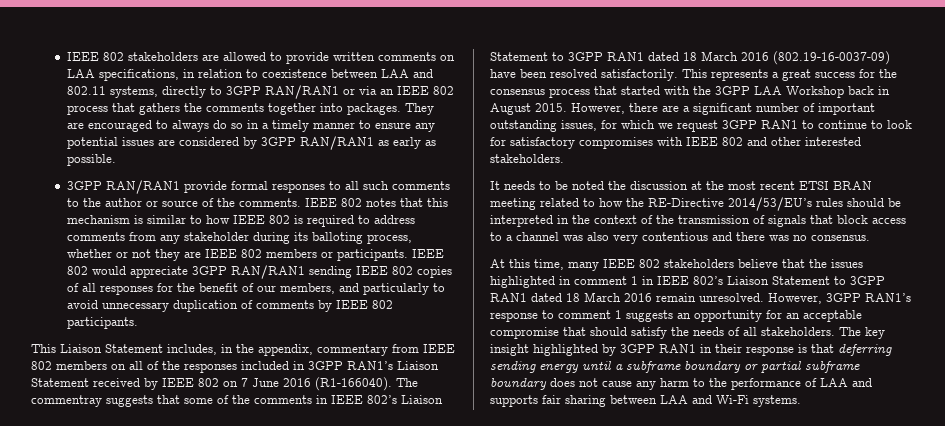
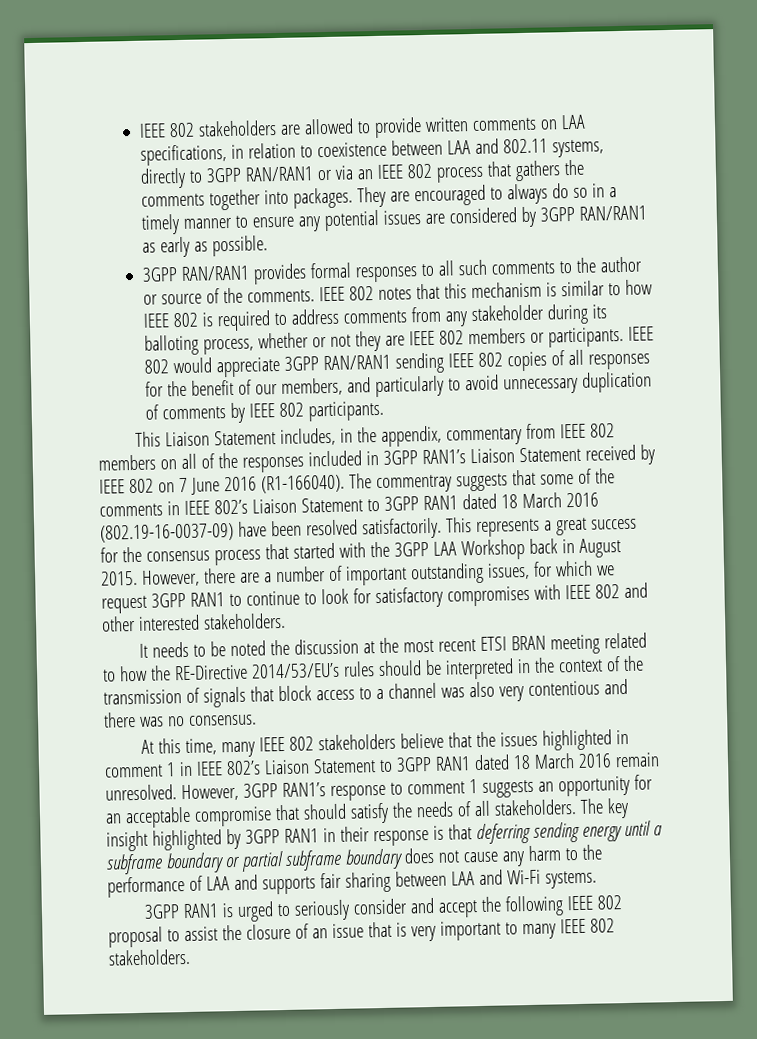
- 3GPP RAN/RAN1 provide formal responses to all such comments to the author or source of the comments.
+ 3GPP RAN/RAN1 provides formal responses to all such comments to the author or source of the comments.
- However, there are a significant number of important outstanding issues, for which we request 3GPP RAN1 to continue to look for satisfactory compromises with IEEE 802 and other interested stakeholders.
+ However, there are a number of important outstanding issues, for which we request 3GPP RAN1 to continue to look for satisfactory compromises with IEEE 802 and other interested stakeholders.
+ 3GPP RAN1 is urged to seriously consider and accept the following IEEE 802 proposal to assist the closure of an issue that is very important to many IEEE 802 stakeholders.

